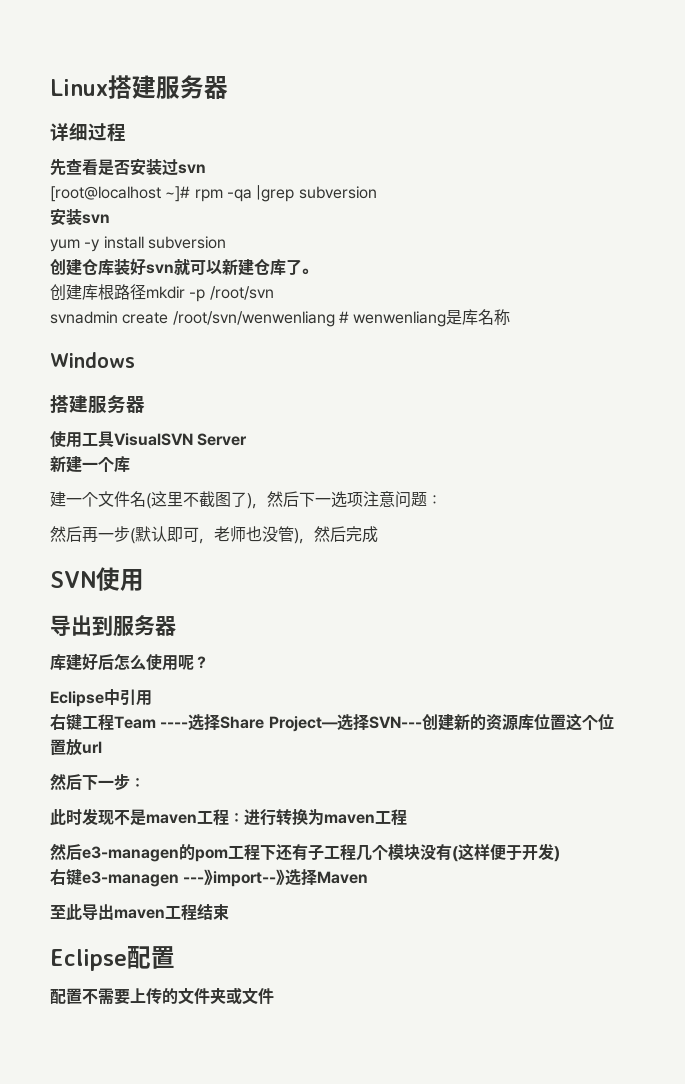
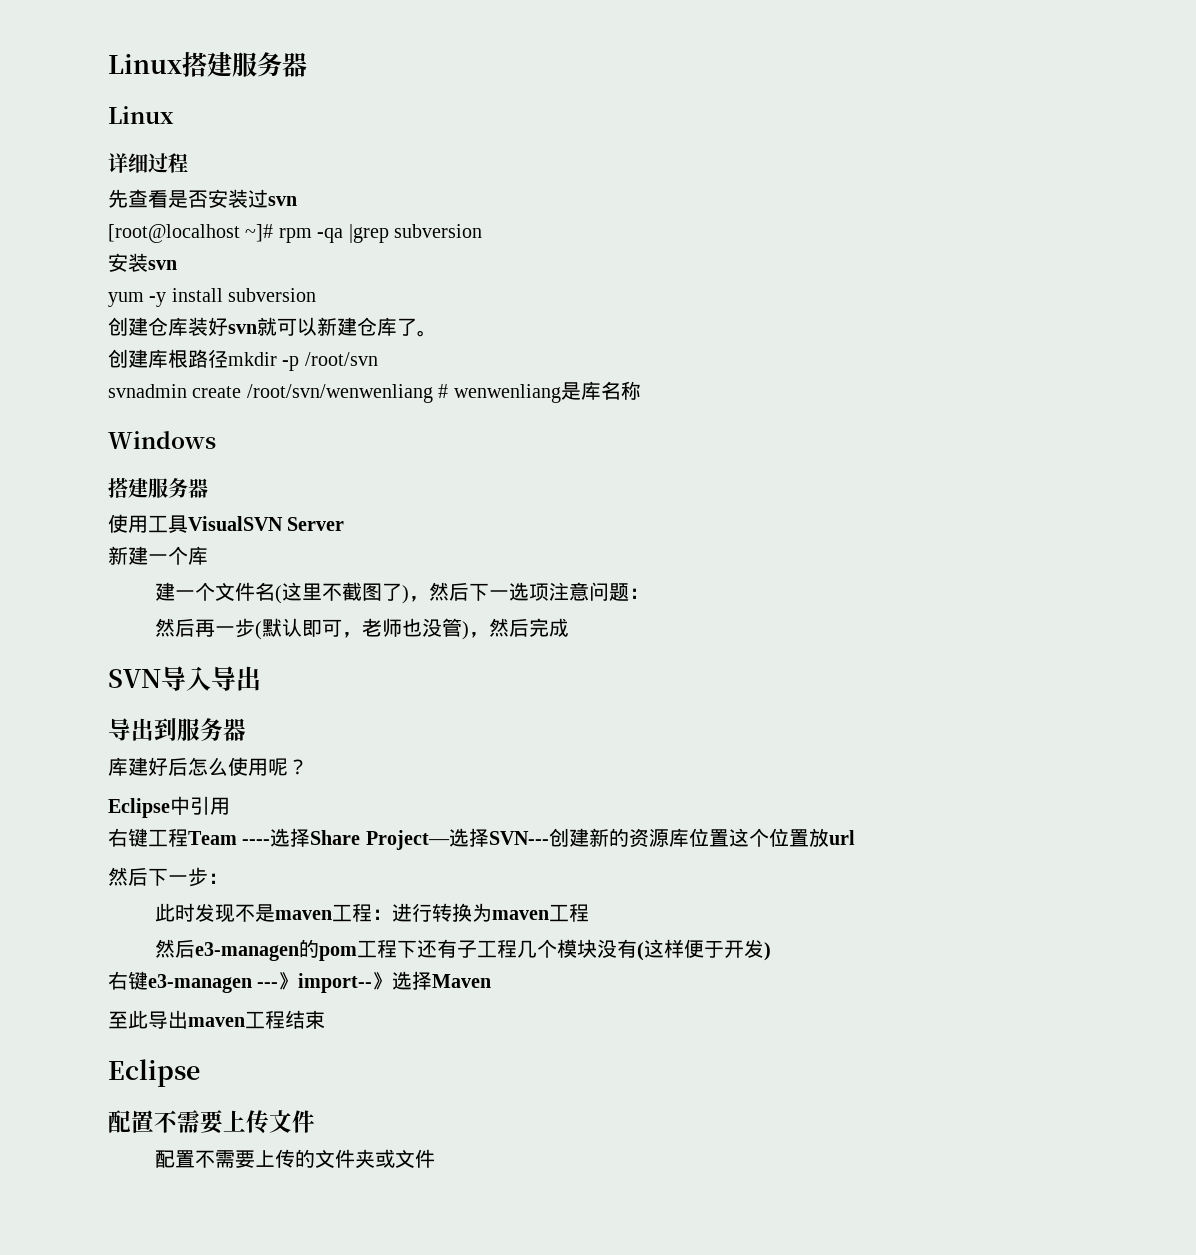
  Linux搭建服务器
+ Linux
- SVN使用
+ SVN导入导出
  至此导出maven工程结束
- Eclipse配置
+ Eclipse
+ 配置不需要上传文件

